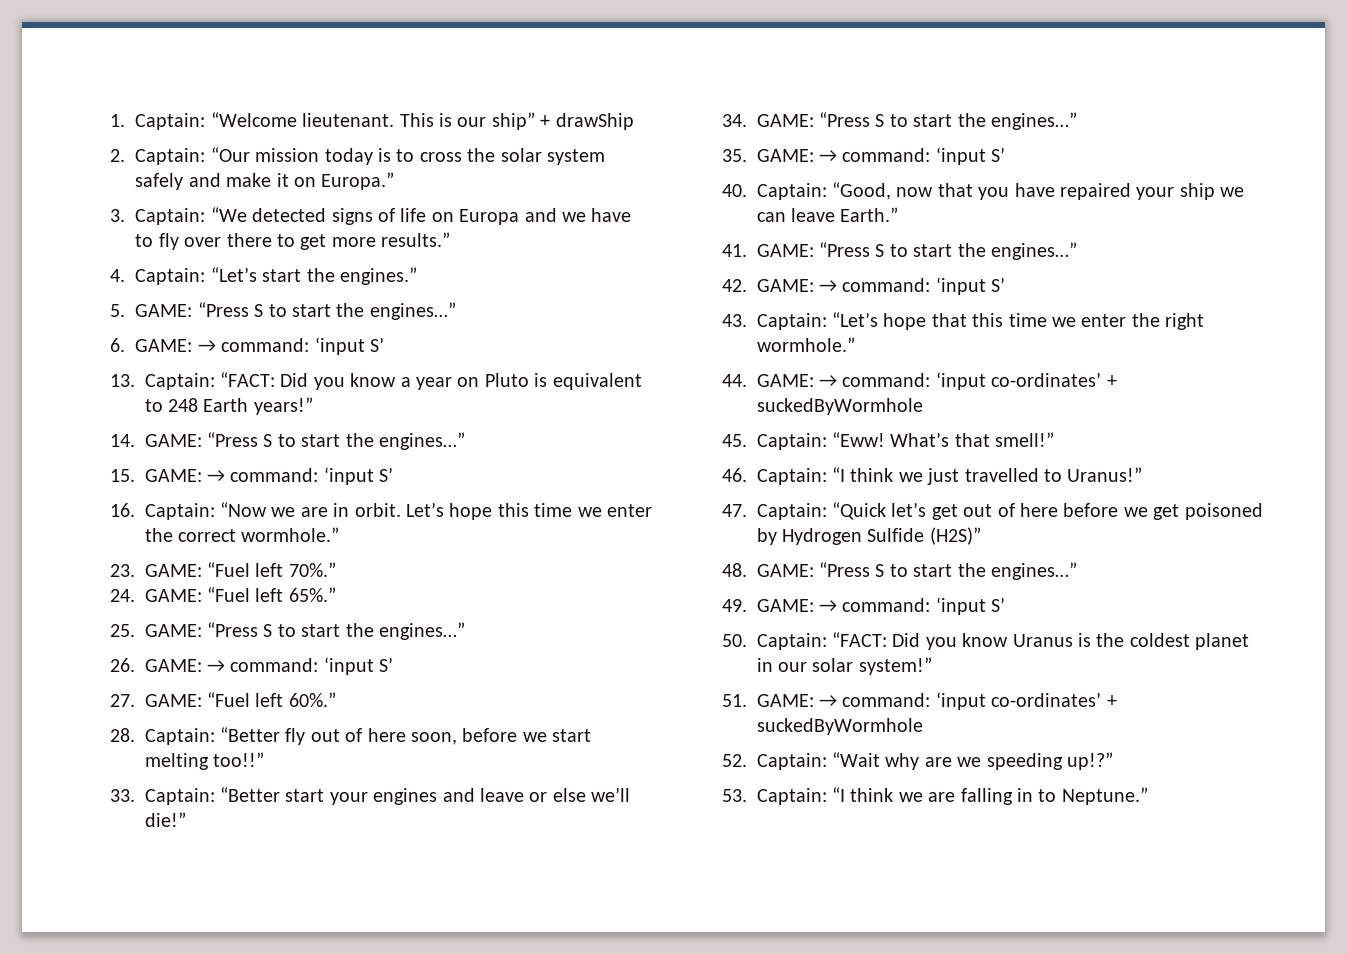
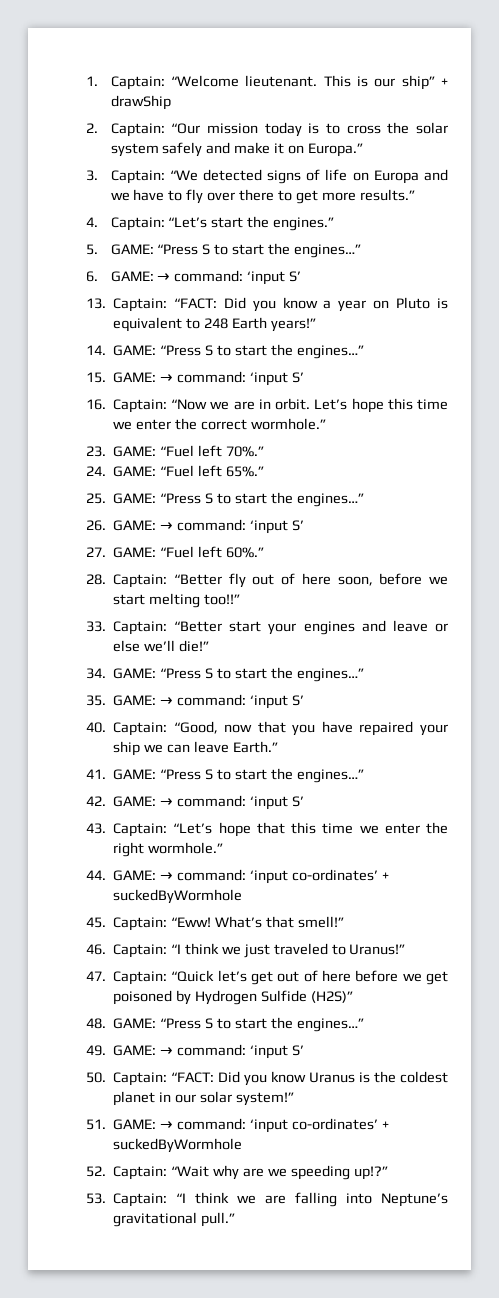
- 46. Captain: “I think we just travelled to Uranus!”
+ 46. Captain: “I think we just traveled to Uranus!”
- 53. Captain: “I think we are falling in to Neptune.”
+ 53. Captain: “I think we are falling into Neptune’s gravitational pull.”

